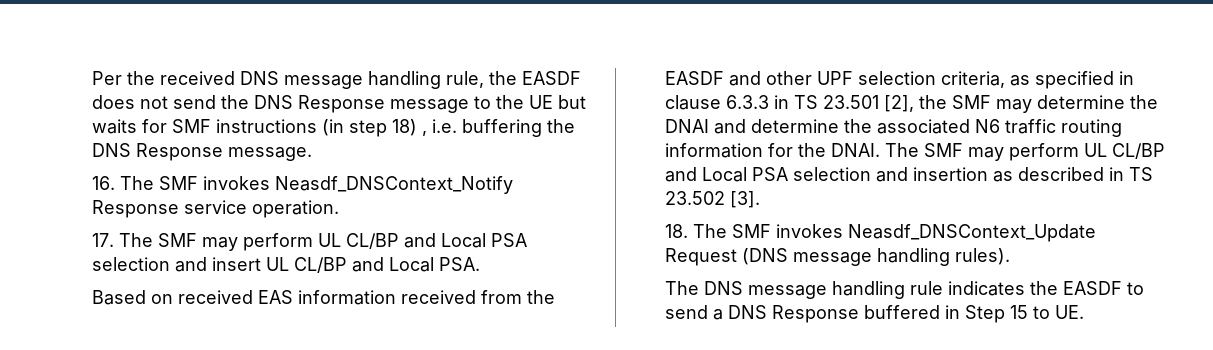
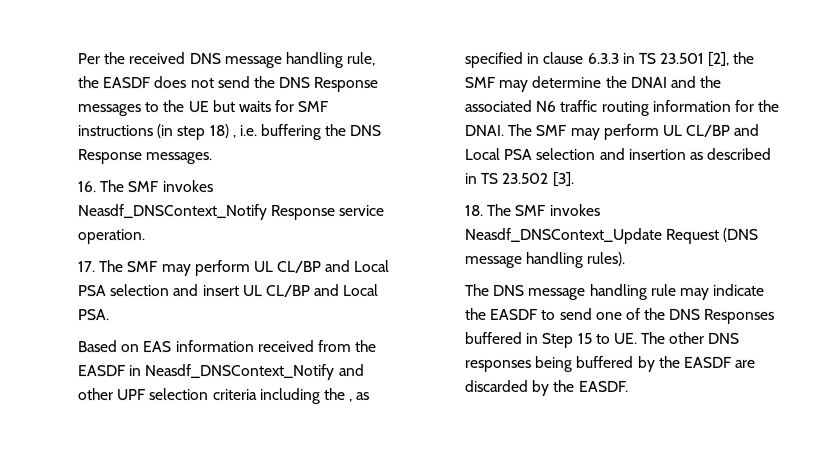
- Per the received DNS message handling rule, the EASDF does not send the DNS Response message to the UE but waits for SMF instructions (in step 18) , i.e. buffering the DNS Response message.
+ Per the received DNS message handling rule, the EASDF does not send the DNS Response messages to the UE but waits for SMF instructions (in step 18) , i.e. buffering the DNS Response messages.
- Based on received EAS information received from the EASDF and other UPF selection criteria, as specified in clause 6.3.3 in TS 23.501 [2], the SMF may determine the DNAI and determine the associated N6 traffic routing information for the DNAI.
+ Based on EAS information received from the EASDF in Neasdf_DNSContext_Notify and other UPF selection criteria including the , as specified in clause 6.3.3 in TS 23.501 [2], the SMF may determine the DNAI and the associated N6 traffic routing information for the DNAI.
- The DNS message handling rule indicates the EASDF to send a DNS Response buffered in Step 15 to UE.
+ The DNS message handling rule may indicate the EASDF to send one of the DNS Responses buffered in Step 15 to UE. The other DNS responses being buffered by the EASDF are discarded by the EASDF.

